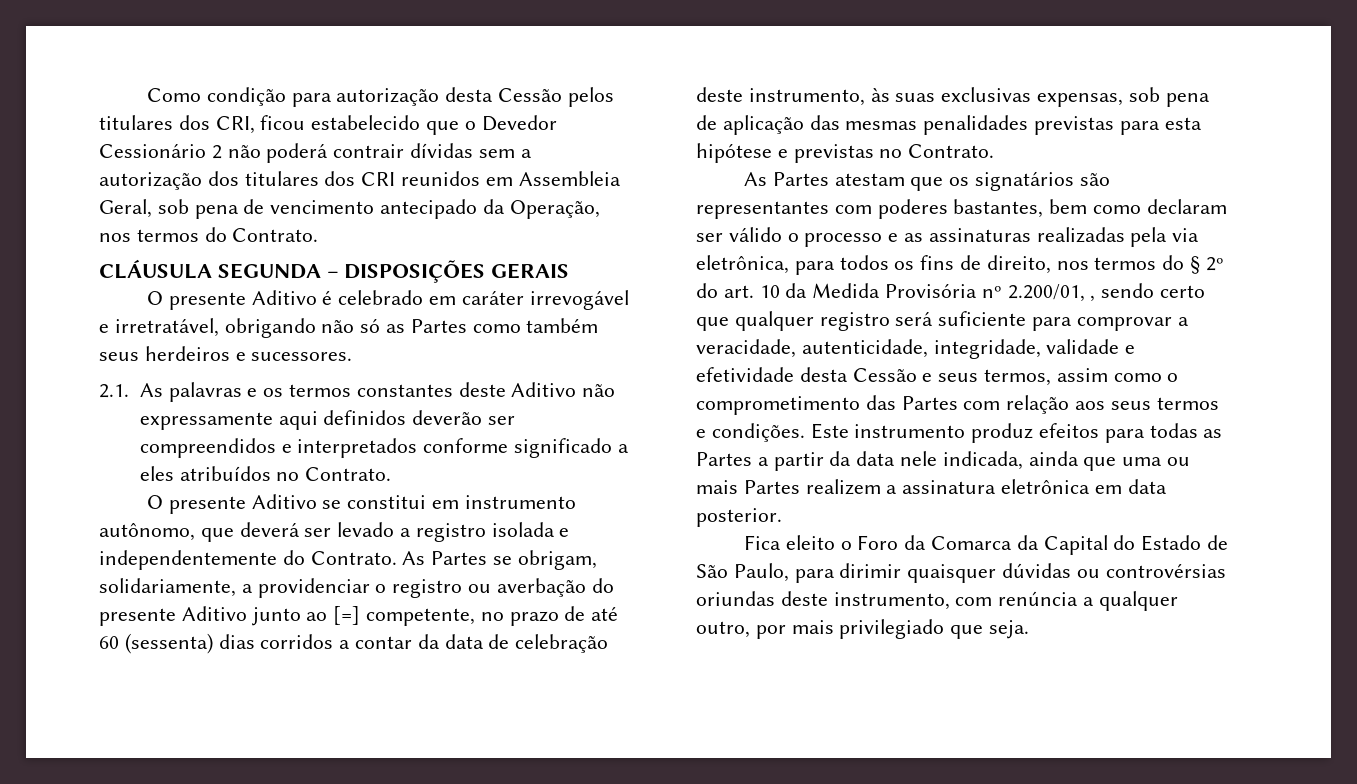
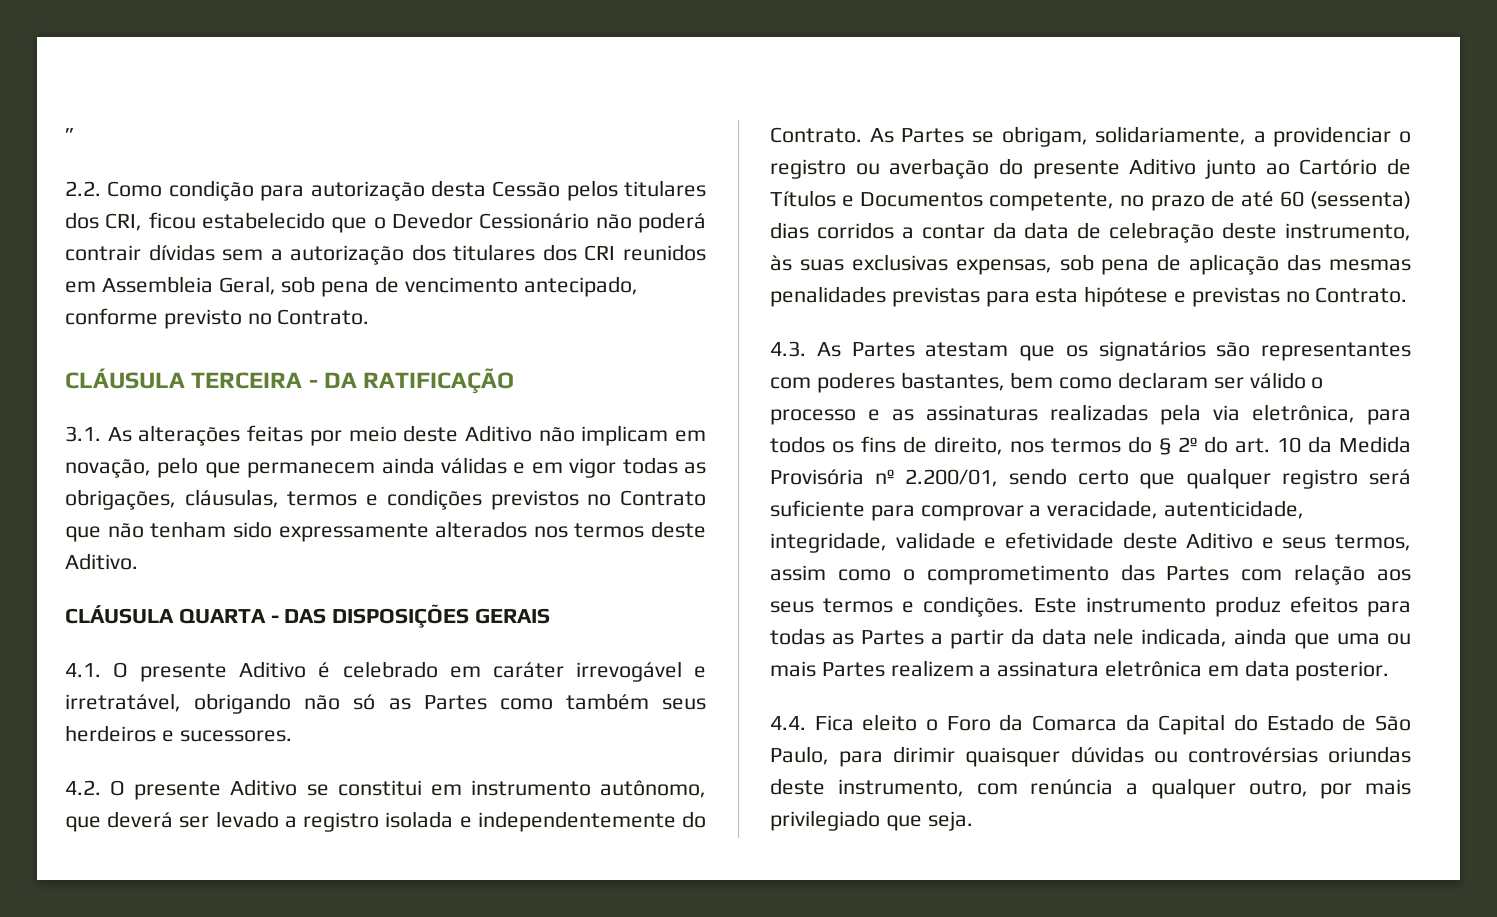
- Como condição para autorização desta Cessão pelos titulares dos CRI, ficou estabelecido que o Devedor Cessionário 2 não poderá contrair dívidas sem a autorização dos titulares dos CRI reunidos em Assembleia Geral, sob pena de vencimento antecipado da Operação, nos termos do Contrato.
- CLÁUSULA SEGUNDA – DISPOSIÇÕES GERAIS
+ ”
+ 2.2. Como condição para autorização desta Cessão pelos titulares dos CRI, ficou estabelecido que o Devedor Cessionário não poderá contrair dívidas sem a autorização dos titulares dos CRI reunidos em Assembleia Geral, sob pena de vencimento antecipado, conforme previsto no Contrato.
+ CLÁUSULA TERCEIRA - DA RATIFICAÇÃO
+ 3.1. As alterações feitas por meio deste Aditivo não implicam em novação, pelo que permanecem ainda válidas e em vigor todas as obrigações, cláusulas, termos e condições previstos no Contrato que não tenham sido expressamente alterados nos termos deste Aditivo.
+ CLÁUSULA QUARTA - DAS DISPOSIÇÕES GERAIS
- O presente Aditivo é celebrado em caráter irrevogável e irretratável, obrigando não só as Partes como também seus herdeiros e sucessores.
+ 4.1. O presente Aditivo é celebrado em caráter irrevogável e irretratável, obrigando não só as Partes como também seus herdeiros e sucessores.
- 2.1. As palavras e os termos constantes deste Aditivo não expressamente aqui definidos deverão ser compreendidos e interpretados conforme significado a eles atribuídos no Contrato.
- O presente Aditivo se constitui em instrumento autônomo, que deverá ser levado a registro isolada e independentemente do Contrato.
+ 4.2. O presente Aditivo se constitui em instrumento autônomo, que deverá ser levado a registro isolada e independentemente do Contrato.
- As Partes se obrigam, solidariamente, a providenciar o registro ou averbação do presente Aditivo junto ao [=] competente, no prazo de até 60 (sessenta) dias corridos a contar da data de celebração deste instrumento, às suas exclusivas expensas, sob pena de aplicação das mesmas penalidades previstas para esta hipótese e previstas no Contrato.
+ As Partes se obrigam, solidariamente, a providenciar o registro ou averbação do presente Aditivo junto ao Cartório de Títulos e Documentos competente, no prazo de até 60 (sessenta) dias corridos a contar da data de celebração deste instrumento, às suas exclusivas expensas, sob pena de aplicação das mesmas penalidades previstas para esta hipótese e previstas no Contrato.
- As Partes atestam que os signatários são representantes com poderes bastantes, bem como declaram ser válido o processo e as assinaturas realizadas pela via eletrônica, para todos os fins de direito, nos termos do § 2º do art. 10 da Medida Provisória nº 2.200/01, , sendo certo que qualquer registro será suficiente para comprovar a veracidade, autenticidade, integridade, validade e efetividade desta Cessão e seus termos, assim como o comprometimento das Partes com relação aos seus termos e condições.
+ 4.3. As Partes atestam que os signatários são representantes com poderes bastantes, bem como declaram ser válido o processo e as assinaturas realizadas pela via eletrônica, para todos os fins de direito, nos termos do § 2º do art. 10 da Medida Provisória nº 2.200/01, sendo certo que qualquer registro será suficiente para comprovar a veracidade, autenticidade, integridade, validade e efetividade deste Aditivo e seus termos, assim como o comprometimento das Partes com relação aos seus termos e condições.
- Fica eleito o Foro da Comarca da Capital do Estado de São Paulo, para dirimir quaisquer dúvidas ou controvérsias oriundas deste instrumento, com renúncia a qualquer outro, por mais privilegiado que seja.
+ 4.4. Fica eleito o Foro da Comarca da Capital do Estado de São Paulo, para dirimir quaisquer dúvidas ou controvérsias oriundas deste instrumento, com renúncia a qualquer outro, por mais privilegiado que seja.

